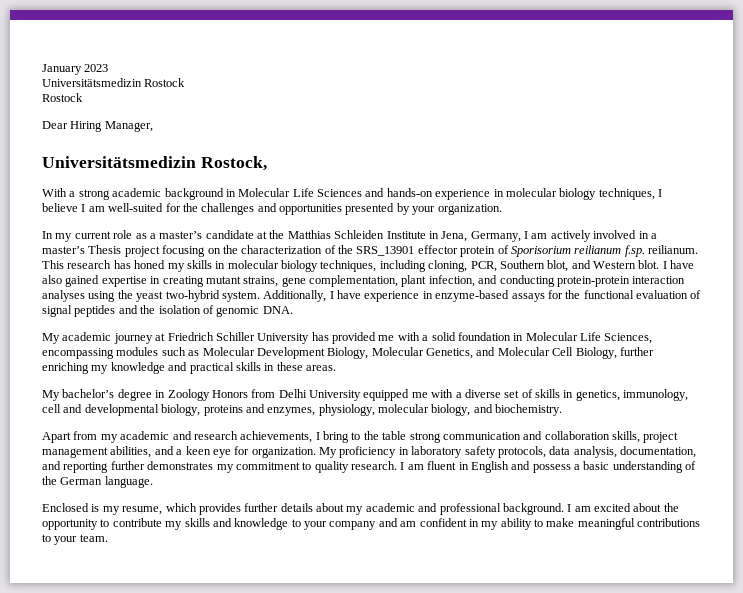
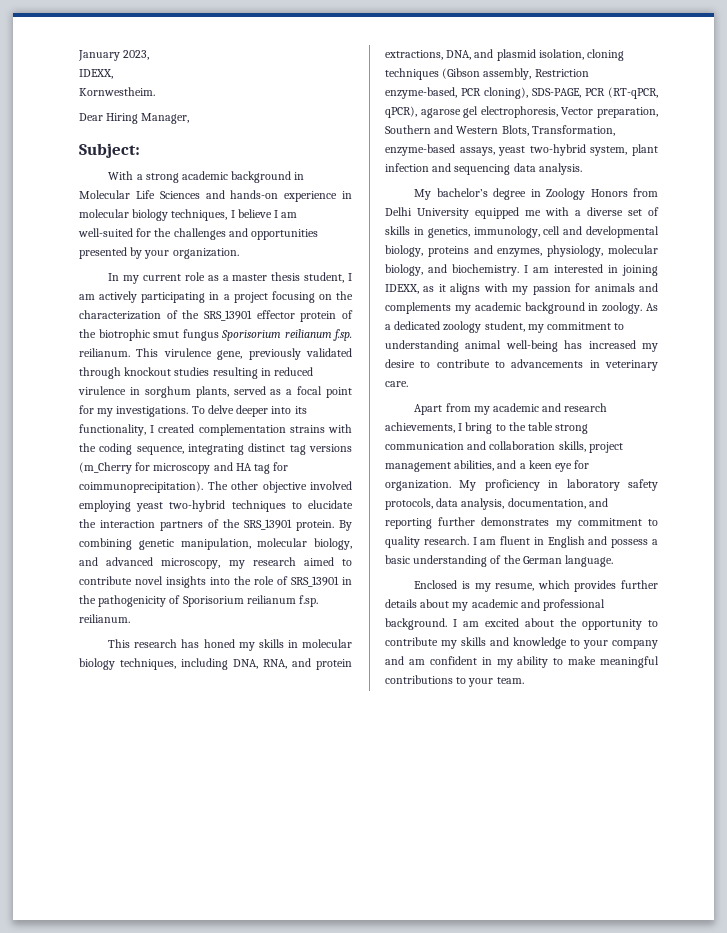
- January 2023
- Universitätsmedizin Rostock
- Rostock
+ January 2023,
+ IDEXX,
+ Kornwestheim.
- Universitätsmedizin Rostock,
+ Subject:
- In my current role as a master’s candidate at the Matthias Schleiden Institute in Jena, Germany, I am actively involved in a master’s Thesis project focusing on the characterization of the SRS_13901 effector protein of Sporisorium reilianum f.sp. reilianum.
+ In my current role as a master thesis student, I am actively participating in a project focusing on the characterization of the SRS_13901 effector protein of the biotrophic smut fungus Sporisorium reilianum f.sp. reilianum.
- This research has honed my skills in molecular biology techniques, including cloning, PCR, Southern blot, and Western blot. I have also gained expertise in creating mutant strains, gene complementation, plant infection, and conducting protein-protein interaction analyses using the yeast two-hybrid system. Additionally, I have experience in enzyme-based assays for the functional evaluation of signal peptides and the isolation of genomic DNA.
- My academic journey at Friedrich Schiller University has provided me with a solid foundation in Molecular Life Sciences, encompassing modules such as Molecular Development Biology, Molecular Genetics, and Molecular Cell Biology, further enriching my knowledge and practical skills in these areas.
+ This virulence gene, previously validated through knockout studies resulting in reduced virulence in sorghum plants, served as a focal point for my investigations. To delve deeper into its functionality, I created complementation strains with the coding sequence, integrating distinct tag versions (m_Cherry for microscopy and HA tag for coimmunoprecipitation). The other objective involved employing yeast two-hybrid techniques to elucidate the interaction partners of the SRS_13901 protein. By combining genetic manipulation, molecular biology, and advanced microscopy, my research aimed to contribute novel insights into the role of SRS_13901 in the pathogenicity of Sporisorium reilianum f.sp. reilianum.
+ This research has honed my skills in molecular biology techniques, including DNA, RNA, and protein extractions, DNA, and plasmid isolation, cloning techniques (Gibson assembly, Restriction enzyme-based, PCR cloning), SDS-PAGE, PCR (RT-qPCR, qPCR), agarose gel electrophoresis, Vector preparation, Southern and Western Blots, Transformation, enzyme-based assays, yeast two-hybrid system, plant infection and sequencing data analysis.
+ I am interested in joining IDEXX, as it aligns with my passion for animals and complements my academic background in zoology. As a dedicated zoology student, my commitment to understanding animal well-being has increased my desire to contribute to advancements in veterinary care.

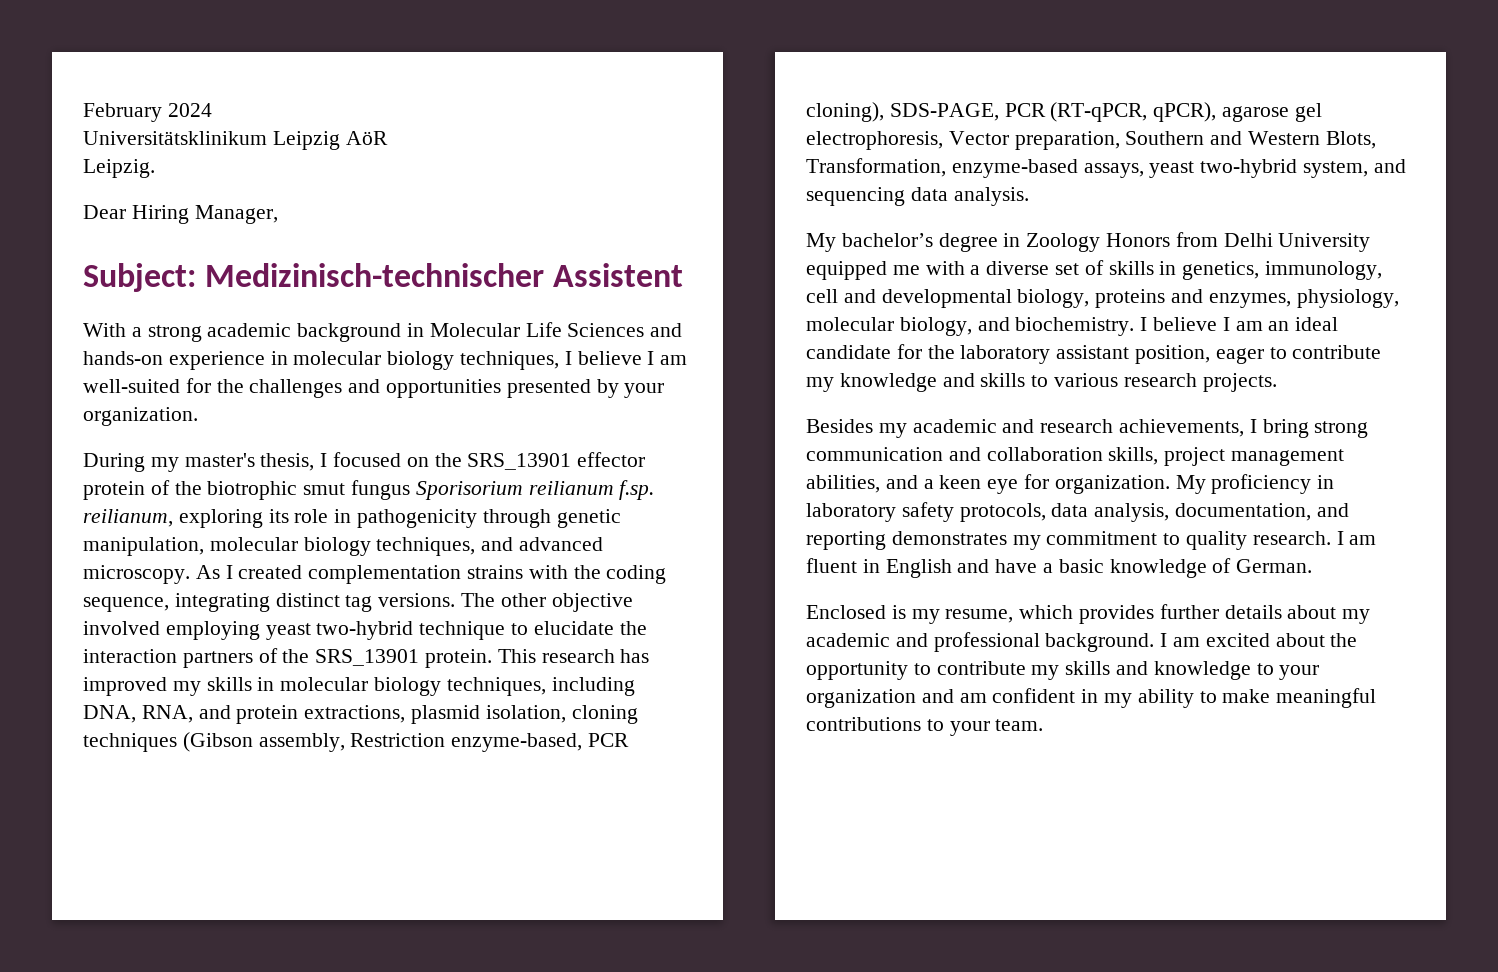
- January 2023,
- IDEXX,
- Kornwestheim.
+ February 2024
+ Universitätsklinikum Leipzig AöR
+ Leipzig.
- Subject:
+ Subject: Medizinisch-technischer Assistent
- In my current role as a master thesis student, I am actively participating in a project focusing on the characterization of the SRS_13901 effector protein of the biotrophic smut fungus Sporisorium reilianum f.sp. reilianum. This virulence gene, previously validated through knockout studies resulting in reduced virulence in sorghum plants, served as a focal point for my investigations. To delve deeper into its functionality, I created complementation strains with the coding sequence, integrating distinct tag versions (m_Cherry for microscopy and HA tag for coimmunoprecipitation).
+ During my master's thesis, I focused on the SRS_13901 effector protein of the biotrophic smut fungus Sporisorium reilianum f.sp. reilianum, exploring its role in pathogenicity through genetic manipulation, molecular biology techniques, and advanced microscopy. As I created complementation strains with the coding sequence, integrating distinct tag versions.
- The other objective involved employing yeast two-hybrid techniques to elucidate the interaction partners of the SRS_13901 protein. By combining genetic manipulation, molecular biology, and advanced microscopy, my research aimed to contribute novel insights into the role of SRS_13901 in the pathogenicity of Sporisorium reilianum f.sp. reilianum.
- This research has honed my skills in molecular biology techniques, including DNA, RNA, and protein extractions, DNA, and plasmid isolation, cloning techniques (Gibson assembly, Restriction enzyme-based, PCR cloning), SDS-PAGE, PCR (RT-qPCR, qPCR), agarose gel electrophoresis, Vector preparation, Southern and Western Blots, Transformation, enzyme-based assays, yeast two-hybrid system, plant infection and sequencing data analysis.
+ The other objective involved employing yeast two-hybrid technique to elucidate the interaction partners of the SRS_13901 protein. This research has improved my skills in molecular biology techniques, including DNA, RNA, and protein extractions, plasmid isolation, cloning techniques (Gibson assembly, Restriction enzyme-based, PCR cloning), SDS-PAGE, PCR (RT-qPCR, qPCR), agarose gel electrophoresis, Vector preparation, Southern and Western Blots, Transformation, enzyme-based assays, yeast two-hybrid system, and sequencing data analysis.
- I am interested in joining IDEXX, as it aligns with my passion for animals and complements my academic background in zoology. As a dedicated zoology student, my commitment to understanding animal well-being has increased my desire to contribute to advancements in veterinary care.
- Apart from my academic and research achievements, I bring to the table strong communication and collaboration skills, project management abilities, and a keen eye for organization.
+ I believe I am an ideal candidate for the laboratory assistant position, eager to contribute my knowledge and skills to various research projects.
+ Besides my academic and research achievements, I bring strong communication and collaboration skills, project management abilities, and a keen eye for organization.
- My proficiency in laboratory safety protocols, data analysis, documentation, and reporting further demonstrates my commitment to quality research.
+ My proficiency in laboratory safety protocols, data analysis, documentation, and reporting demonstrates my commitment to quality research.
- I am fluent in English and possess a basic understanding of the German language.
+ I am fluent in English and have a basic knowledge of German.
- I am excited about the opportunity to contribute my skills and knowledge to your company and am confident in my ability to make meaningful contributions to your team.
+ I am excited about the opportunity to contribute my skills and knowledge to your organization and am confident in my ability to make meaningful contributions to your team.

